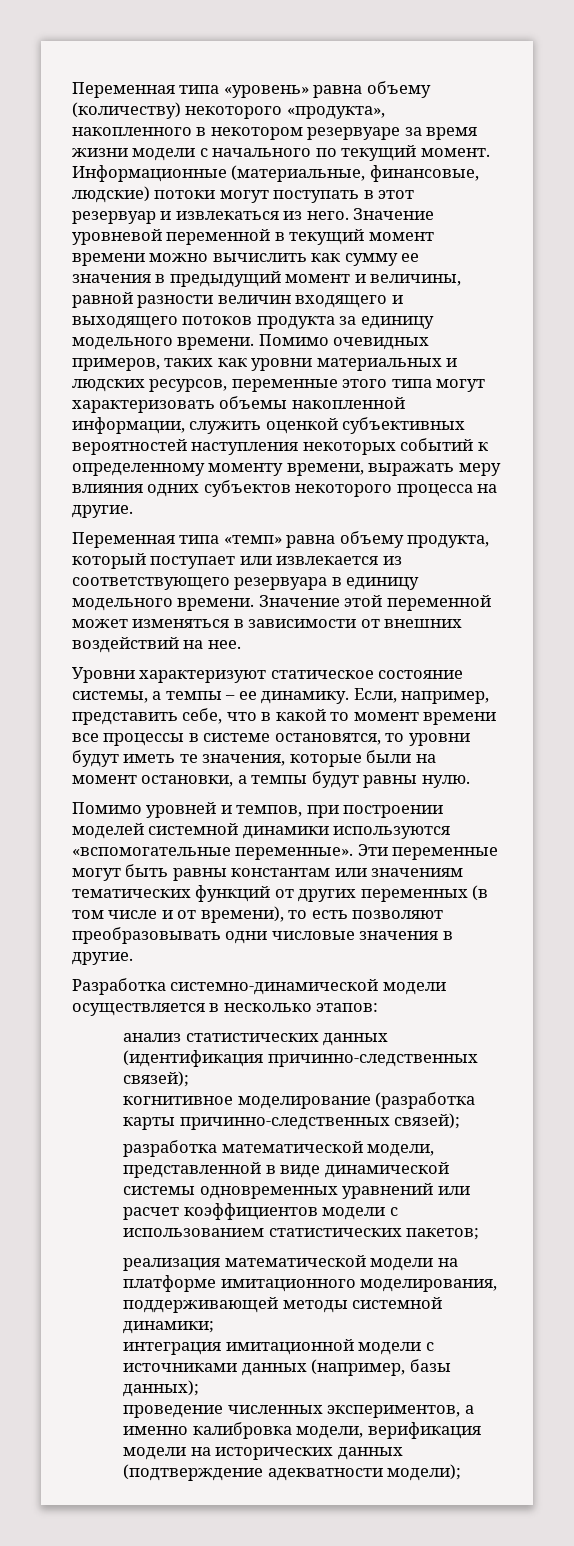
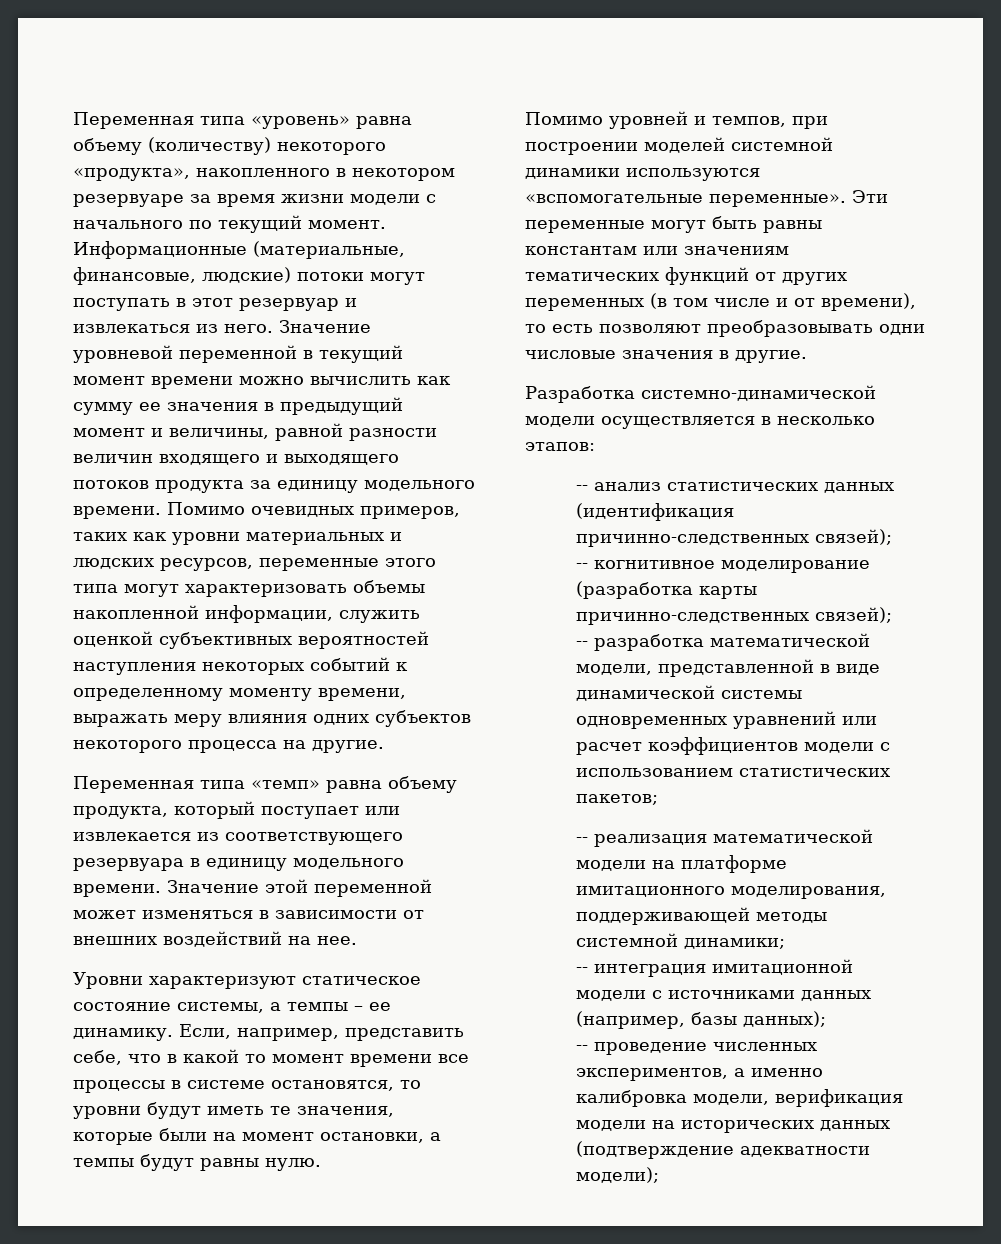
- анализ статистических данных (идентификация причинно-следственных связей);
+ -- анализ статистических данных (идентификация причинно-следственных связей);
- когнитивное моделирование (разработка карты причинно-следственных связей);
+ -- когнитивное моделирование (разработка карты причинно-следственных связей);
- разработка математической модели, представленной в виде динамической системы одновременных уравнений или расчет коэффициентов модели с использованием статистических пакетов;
+ -- разработка математической модели, представленной в виде динамической системы одновременных уравнений или расчет коэффициентов модели с использованием статистических пакетов;
- реализация математической модели на платформе имитационного моделирования, поддерживающей методы системной динамики;
+ -- реализация математической модели на платформе имитационного моделирования, поддерживающей методы системной динамики;
- интеграция имитационной модели с источниками данных (например, базы данных);
+ -- интеграция имитационной модели с источниками данных (например, базы данных);
- проведение численных экспериментов, а именно калибровка модели, верификация модели на исторических данных (подтверждение адекватности модели);
+ -- проведение численных экспериментов, а именно калибровка модели, верификация модели на исторических данных (подтверждение адекватности модели);

